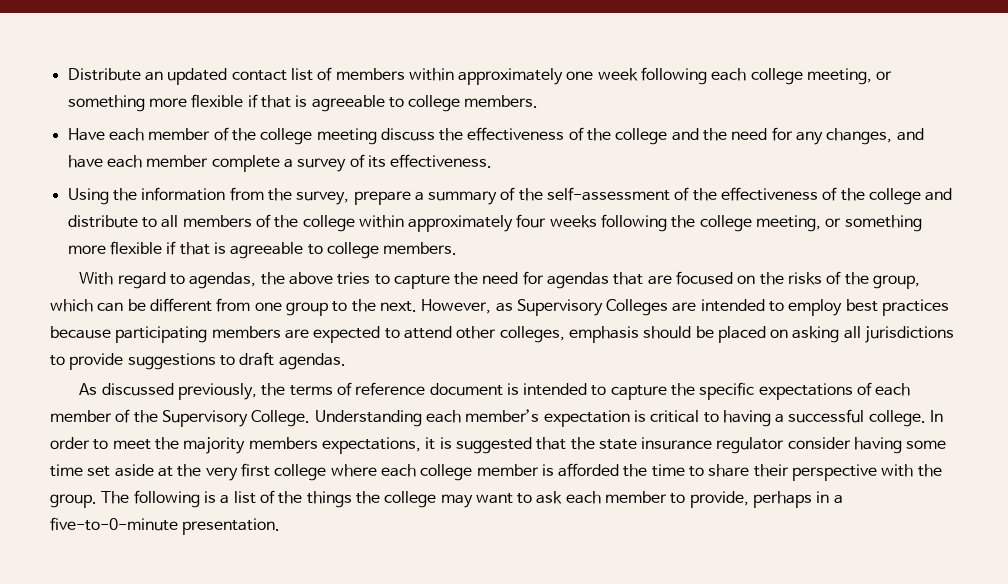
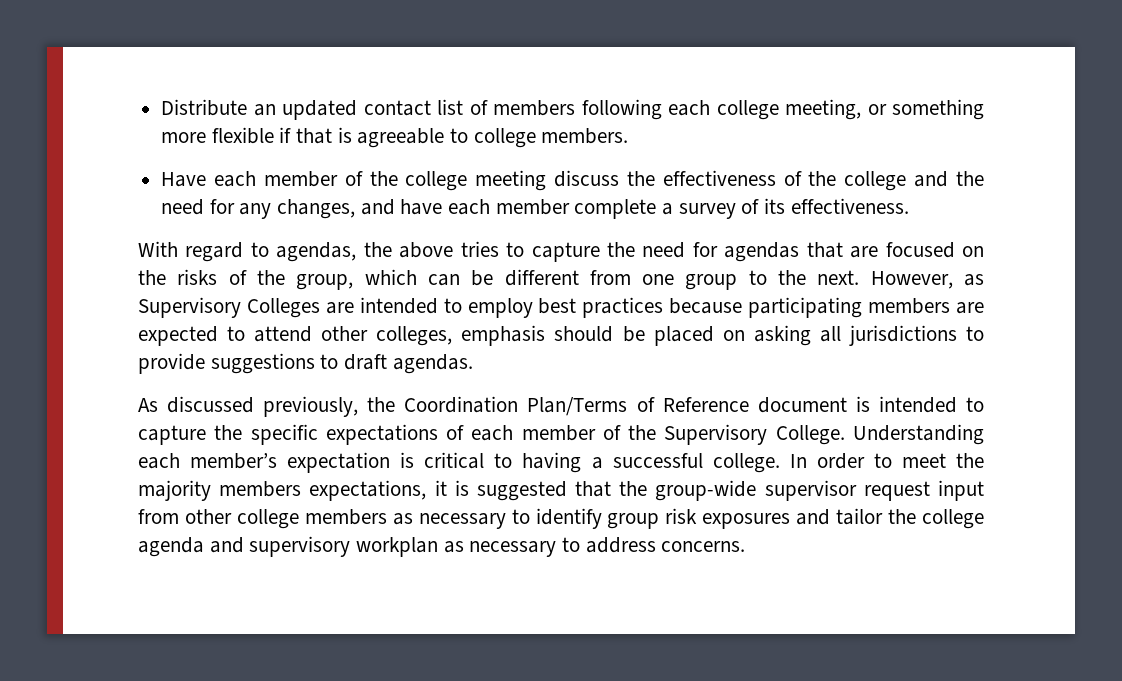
- Distribute an updated contact list of members within approximately one week following each college meeting, or something more flexible if that is agreeable to college members.
+ Distribute an updated contact list of members following each college meeting, or something more flexible if that is agreeable to college members.
- Using the information from the survey, prepare a summary of the self-assessment of the effectiveness of the college and distribute to all members of the college within approximately four weeks following the college meeting, or something more flexible if that is agreeable to college members.
- As discussed previously, the terms of reference document is intended to capture the specific expectations of each member of the Supervisory College.
+ As discussed previously, the Coordination Plan/Terms of Reference document is intended to capture the specific expectations of each member of the Supervisory College.
- In order to meet the majority members expectations, it is suggested that the state insurance regulator consider having some time set aside at the very first college where each college member is afforded the time to share their perspective with the group. The following is a list of the things the college may want to ask each member to provide, perhaps in a five-to-0-minute presentation.
+ In order to meet the majority members expectations, it is suggested that the group-wide supervisor request input from other college members as necessary to identify group risk exposures and tailor the college agenda and supervisory workplan as necessary to address concerns.

